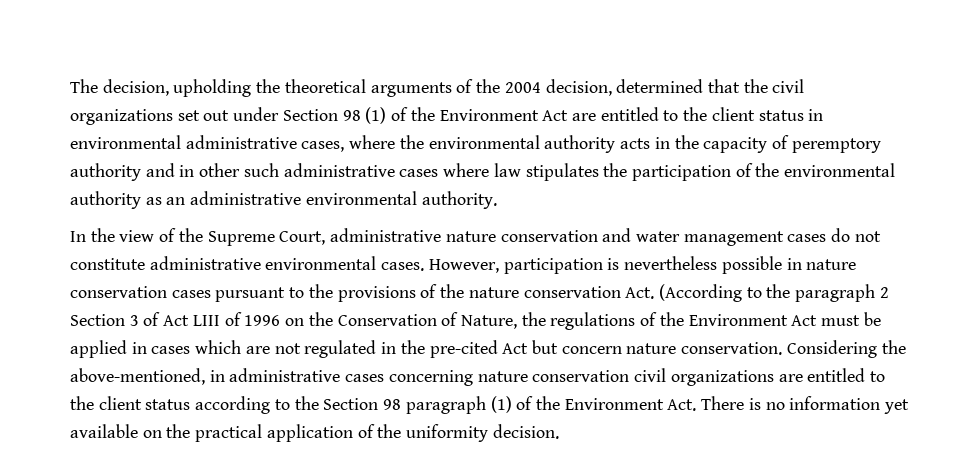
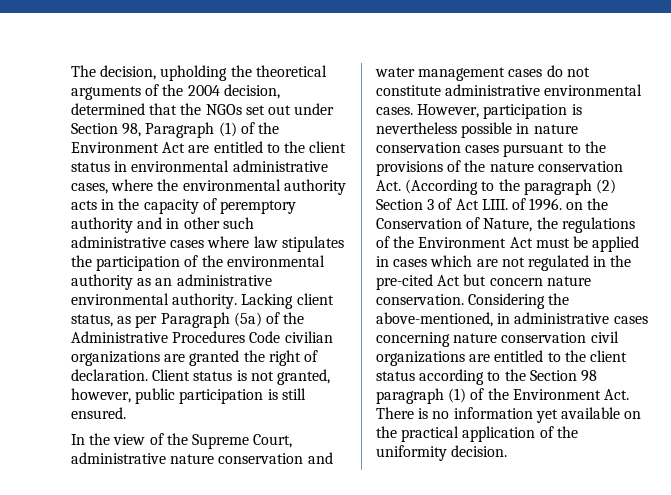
- The decision, upholding the theoretical arguments of the 2004 decision, determined that the civil organizations set out under Section 98 (1) of the Environment Act are entitled to the client status in environmental administrative cases, where the environmental authority acts in the capacity of peremptory authority and in other such administrative cases where law stipulates the participation of the environmental authority as an administrative environmental authority.
+ The decision, upholding the theoretical arguments of the 2004 decision, determined that the NGOs set out under Section 98, Paragraph (1) of the Environment Act are entitled to the client status in environmental administrative cases, where the environmental authority acts in the capacity of peremptory authority and in other such administrative cases where law stipulates the participation of the environmental authority as an administrative environmental authority. Lacking client status, as per Paragraph (5a) of the Administrative Procedures Code civilian organizations are granted the right of declaration. Client status is not granted, however, public participation is still ensured.
- However, participation is nevertheless possible in nature conservation cases pursuant to the provisions of the nature conservation Act. (According to the paragraph 2 Section 3 of Act LIII of 1996 on the Conservation of Nature, the regulations of the Environment Act must be applied in cases which are not regulated in the pre-cited Act but concern nature conservation.
+ However, participation is nevertheless possible in nature conservation cases pursuant to the provisions of the nature conservation Act. (According to the paragraph (2) Section 3 of Act LIII. of 1996. on the Conservation of Nature, the regulations of the Environment Act must be applied in cases which are not regulated in the pre-cited Act but concern nature conservation.

